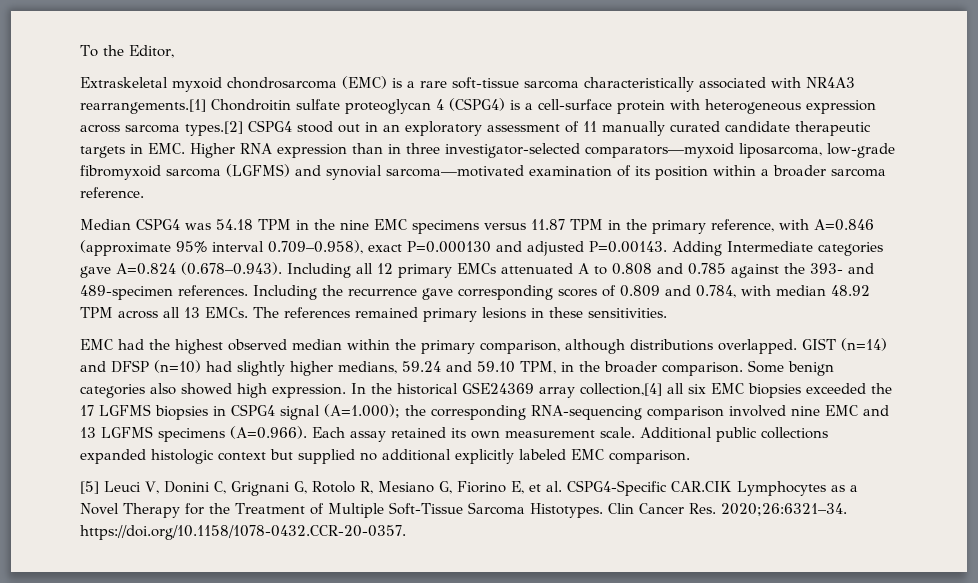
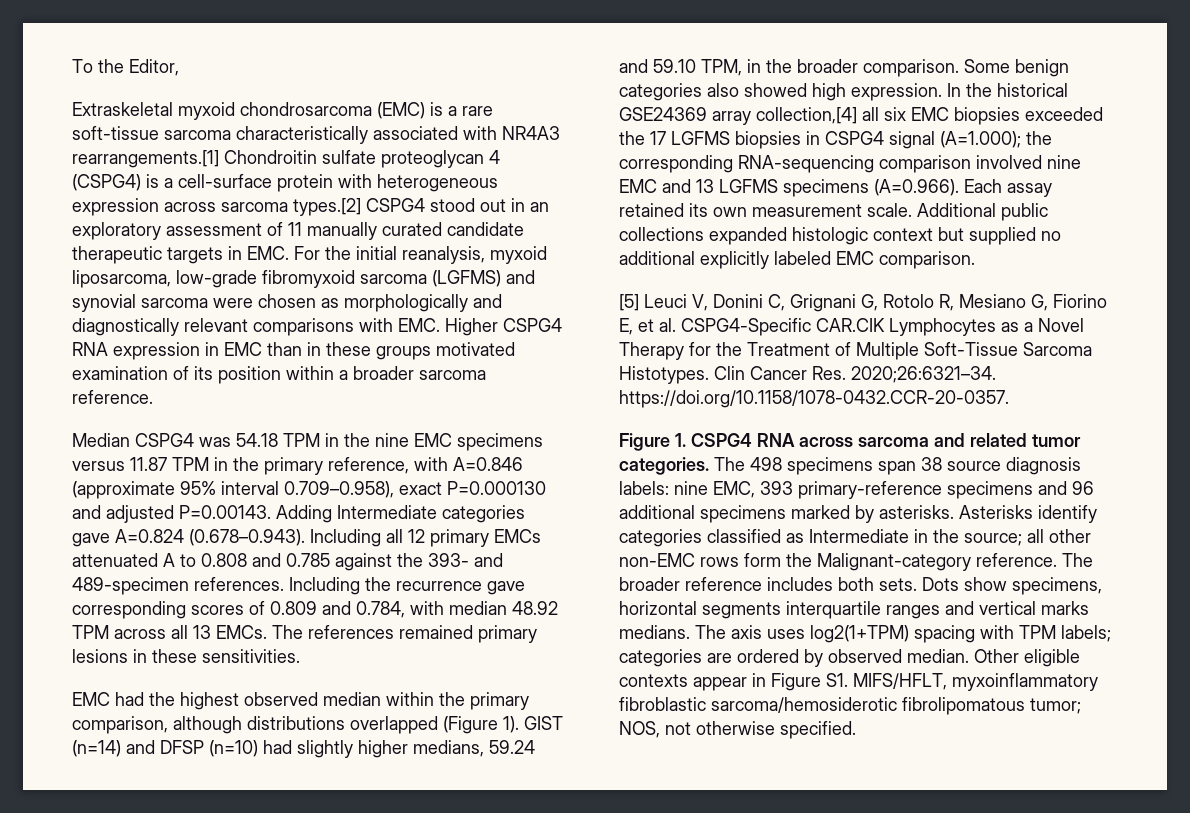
- Extraskeletal myxoid chondrosarcoma (EMC) is a rare soft-tissue sarcoma characteristically associated with NR4A3 rearrangements.[1] Chondroitin sulfate proteoglycan 4 (CSPG4) is a cell-surface protein with heterogeneous expression across sarcoma types.[2] CSPG4 stood out in an exploratory assessment of 11 manually curated candidate therapeutic targets in EMC. Higher RNA expression than in three investigator-selected comparators—myxoid liposarcoma, low-grade fibromyxoid sarcoma (LGFMS) and synovial sarcoma—motivated examination of its position within a broader sarcoma reference.
+ Extraskeletal myxoid chondrosarcoma (EMC) is a rare soft-tissue sarcoma characteristically associated with NR4A3 rearrangements.[1] Chondroitin sulfate proteoglycan 4 (CSPG4) is a cell-surface protein with heterogeneous expression across sarcoma types.[2] CSPG4 stood out in an exploratory assessment of 11 manually curated candidate therapeutic targets in EMC. For the initial reanalysis, myxoid liposarcoma, low-grade fibromyxoid sarcoma (LGFMS) and synovial sarcoma were chosen as morphologically and diagnostically relevant comparisons with EMC. Higher CSPG4 RNA expression in EMC than in these groups motivated examination of its position within a broader sarcoma reference.
- EMC had the highest observed median within the primary comparison, although distributions overlapped.
+ EMC had the highest observed median within the primary comparison, although distributions overlapped (Figure 1).
+ Figure 1. CSPG4 RNA across sarcoma and related tumor categories. The 498 specimens span 38 source diagnosis labels: nine EMC, 393 primary-reference specimens and 96 additional specimens marked by asterisks. Asterisks identify categories classified as Intermediate in the source; all other non-EMC rows form the Malignant-category reference. The broader reference includes both sets. Dots show specimens, horizontal segments interquartile ranges and vertical marks medians. The axis uses log2(1+TPM) spacing with TPM labels; categories are ordered by observed median. Other eligible contexts appear in Figure S1. MIFS/HFLT, myxoinflammatory fibroblastic sarcoma/hemosiderotic fibrolipomatous tumor; NOS, not otherwise specified.

